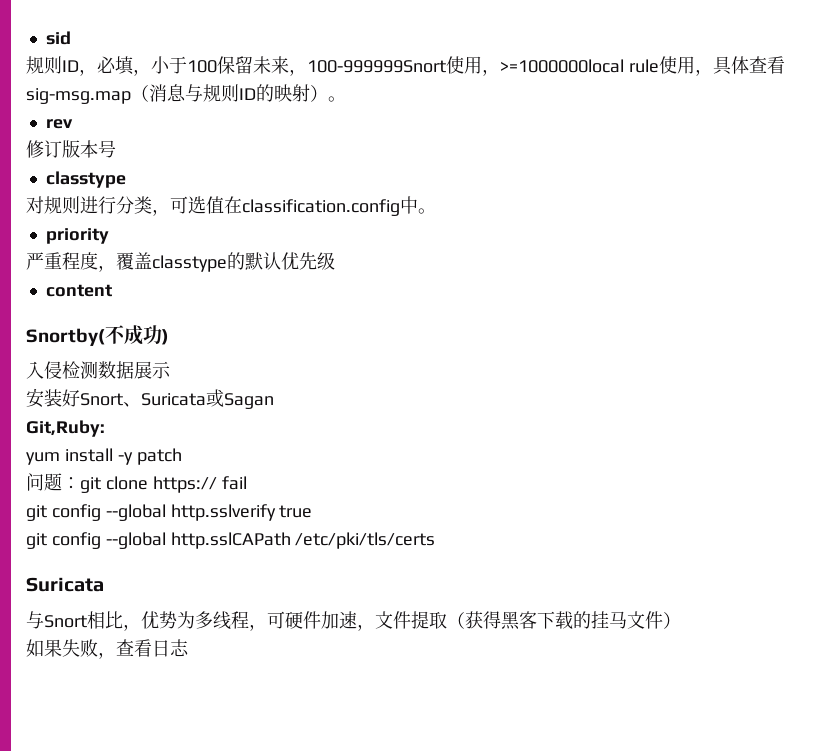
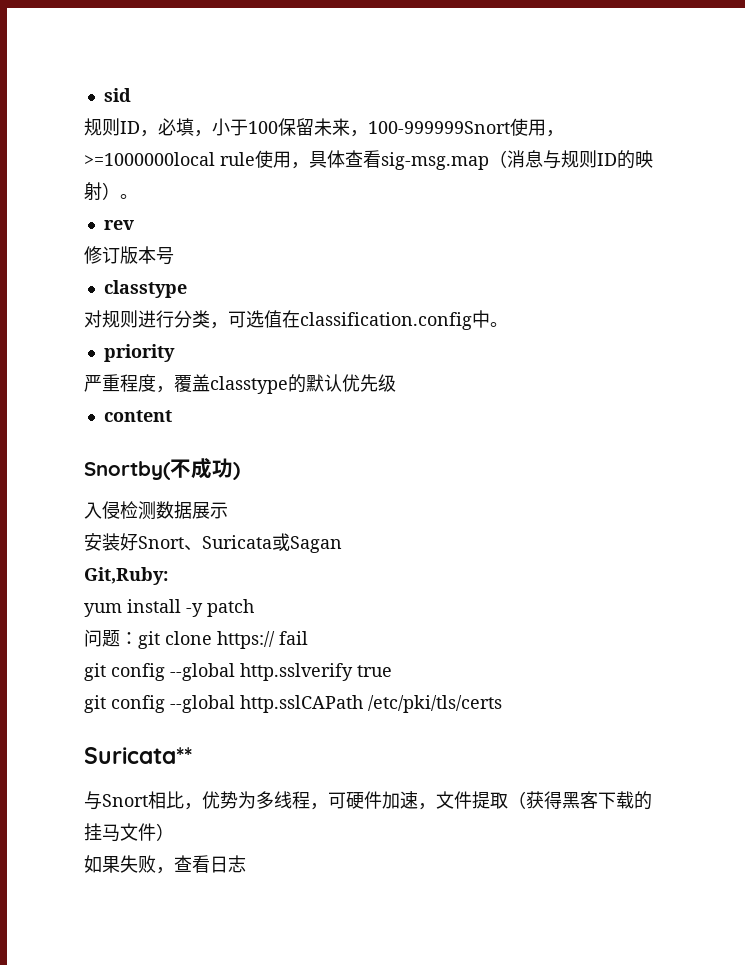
  git config --global http.sslCAPath /etc/pki/tls/certs
- Suricata
+ Suricata**

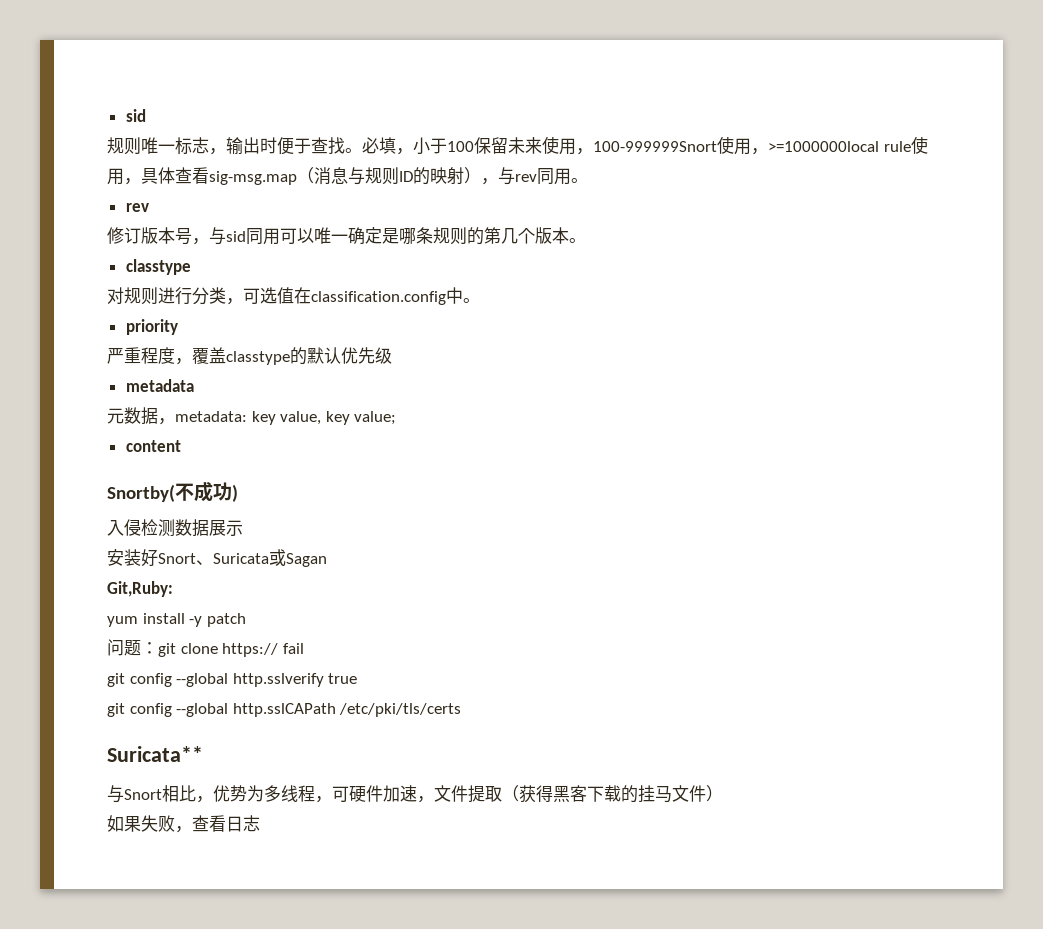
- 规则ID，必填，小于100保留未来，100-999999Snort使用，>=1000000local rule使用，具体查看sig-msg.map（消息与规则ID的映射）。
+ 规则唯一标志，输出时便于查找。必填，小于100保留未来使用，100-999999Snort使用，>=1000000local rule使用，具体查看sig-msg.map（消息与规则ID的映射），与rev同用。
- 修订版本号
+ 修订版本号，与sid同用可以唯一确定是哪条规则的第几个版本。
+ metadata
+ 元数据，metadata: key value, key value;

